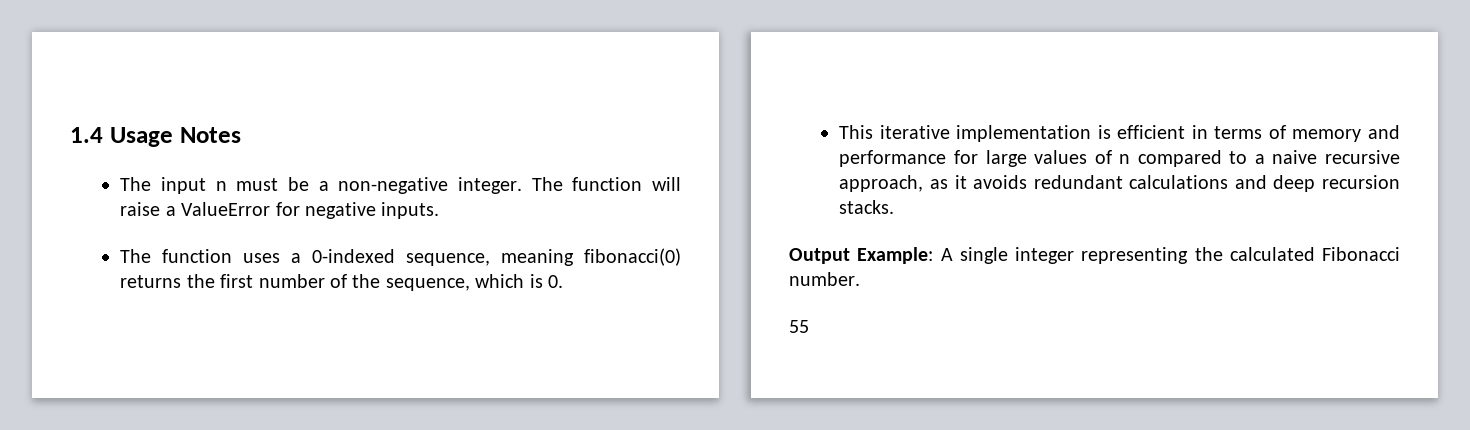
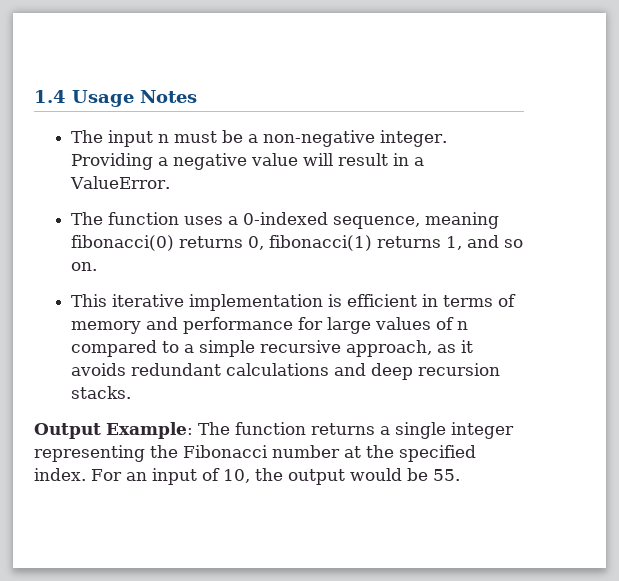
- The function will raise a ValueError for negative inputs.
+ Providing a negative value will result in a ValueError.
- The function uses a 0-indexed sequence, meaning fibonacci(0) returns the first number of the sequence, which is 0.
+ The function uses a 0-indexed sequence, meaning fibonacci(0) returns 0, fibonacci(1) returns 1, and so on.
- This iterative implementation is efficient in terms of memory and performance for large values of n compared to a naive recursive approach, as it avoids redundant calculations and deep recursion stacks.
+ This iterative implementation is efficient in terms of memory and performance for large values of n compared to a simple recursive approach, as it avoids redundant calculations and deep recursion stacks.
- Output Example: A single integer representing the calculated Fibonacci number.
- 55
+ Output Example: The function returns a single integer representing the Fibonacci number at the specified index. For an input of 10, the output would be 55.

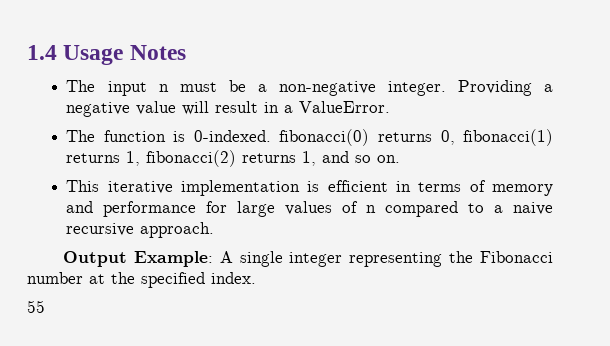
- The function uses a 0-indexed sequence, meaning fibonacci(0) returns 0, fibonacci(1) returns 1, and so on.
+ The function is 0-indexed. fibonacci(0) returns 0, fibonacci(1) returns 1, fibonacci(2) returns 1, and so on.
- This iterative implementation is efficient in terms of memory and performance for large values of n compared to a simple recursive approach, as it avoids redundant calculations and deep recursion stacks.
- Output Example: The function returns a single integer representing the Fibonacci number at the specified index. For an input of 10, the output would be 55.
+ This iterative implementation is efficient in terms of memory and performance for large values of n compared to a naive recursive approach.
+ Output Example: A single integer representing the Fibonacci number at the specified index.
+ 55

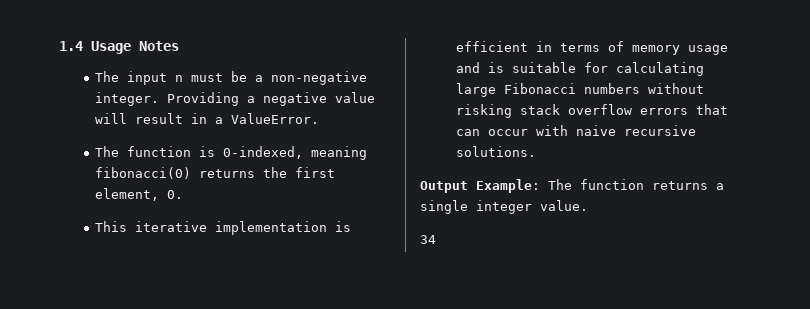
- The function is 0-indexed. fibonacci(0) returns 0, fibonacci(1) returns 1, fibonacci(2) returns 1, and so on.
+ The function is 0-indexed, meaning fibonacci(0) returns the first element, 0.
- This iterative implementation is efficient in terms of memory and performance for large values of n compared to a naive recursive approach.
+ This iterative implementation is efficient in terms of memory usage and is suitable for calculating large Fibonacci numbers without risking stack overflow errors that can occur with naive recursive solutions.
- Output Example: A single integer representing the Fibonacci number at the specified index.
- 55
+ Output Example: The function returns a single integer value.
+ 34

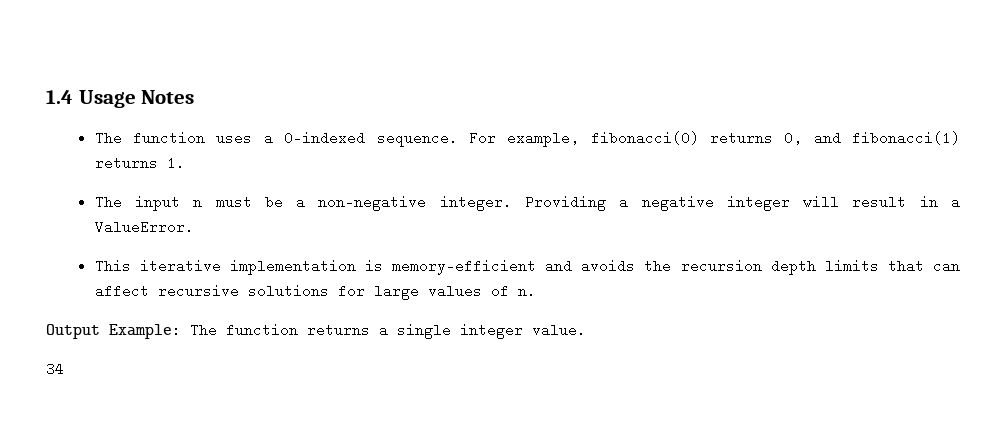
+ The function uses a 0-indexed sequence. For example, fibonacci(0) returns 0, and fibonacci(1) returns 1.
- Providing a negative value will result in a ValueError.
+ Providing a negative integer will result in a ValueError.
- The function is 0-indexed, meaning fibonacci(0) returns the first element, 0.
- This iterative implementation is efficient in terms of memory usage and is suitable for calculating large Fibonacci numbers without risking stack overflow errors that can occur with naive recursive solutions.
+ This iterative implementation is memory-efficient and avoids the recursion depth limits that can affect recursive solutions for large values of n.

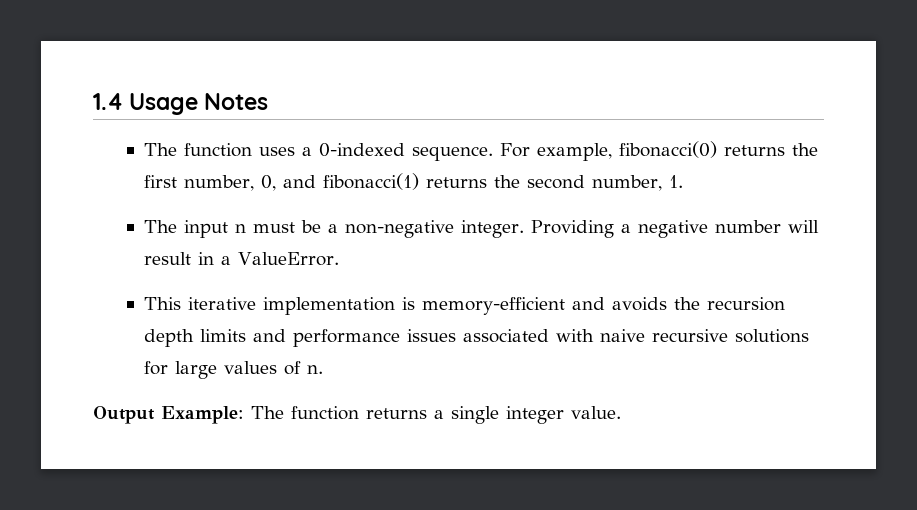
- For example, fibonacci(0) returns 0, and fibonacci(1) returns 1.
+ For example, fibonacci(0) returns the first number, 0, and fibonacci(1) returns the second number, 1.
- Providing a negative integer will result in a ValueError.
+ Providing a negative number will result in a ValueError.
- This iterative implementation is memory-efficient and avoids the recursion depth limits that can affect recursive solutions for large values of n.
+ This iterative implementation is memory-efficient and avoids the recursion depth limits and performance issues associated with naive recursive solutions for large values of n.
- 34

